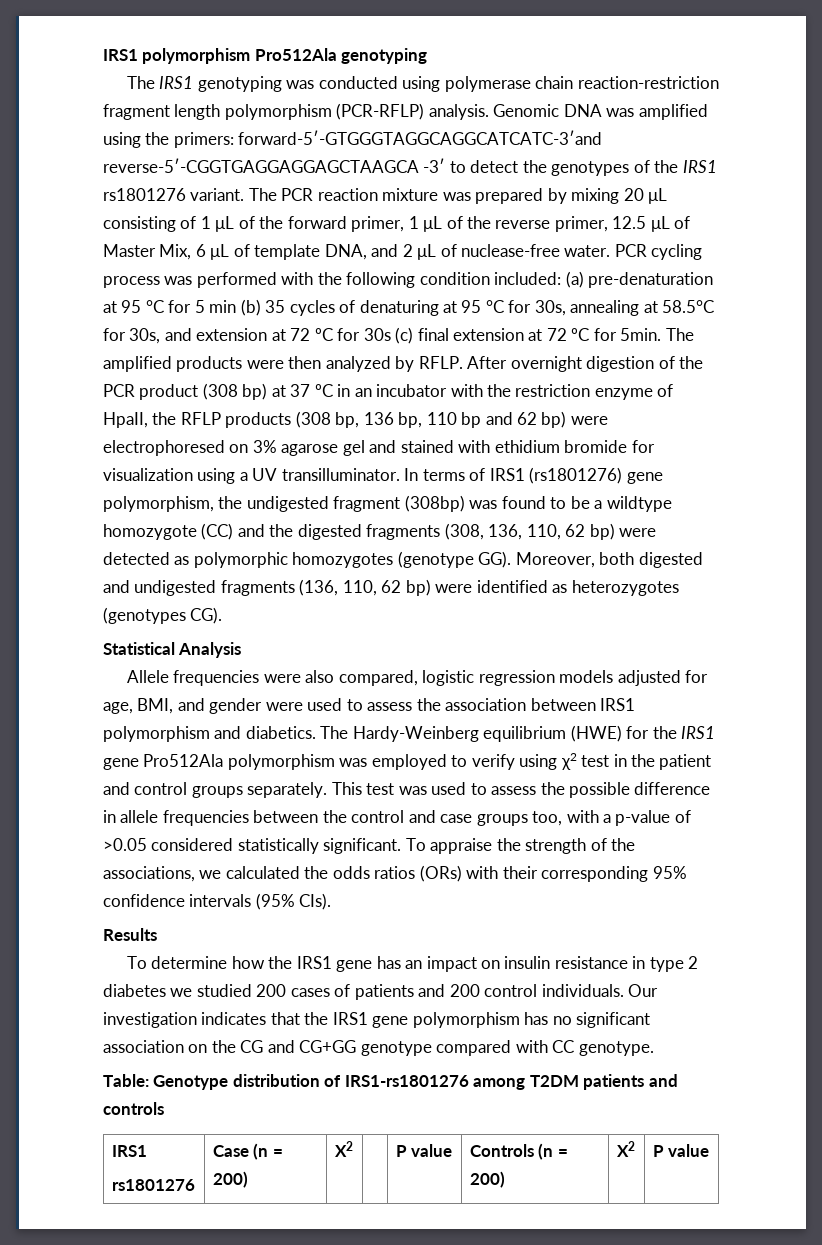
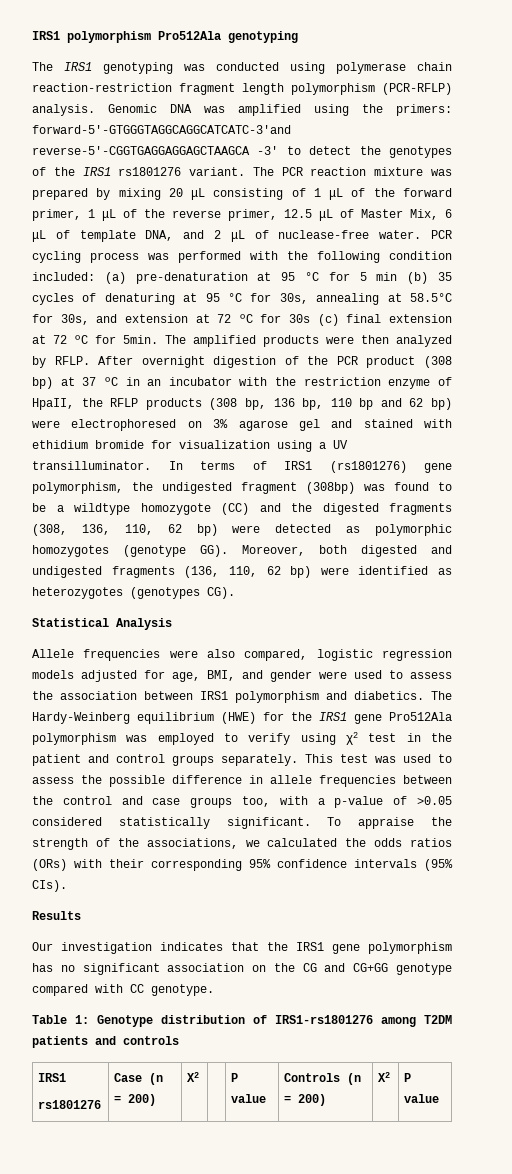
- To determine how the IRS1 gene has an impact on insulin resistance in type 2 diabetes we studied 200 cases of patients and 200 control individuals.
- Table: Genotype distribution of IRS1-rs1801276 among T2DM patients and controls
+ Table 1: Genotype distribution of IRS1-rs1801276 among T2DM patients and controls

